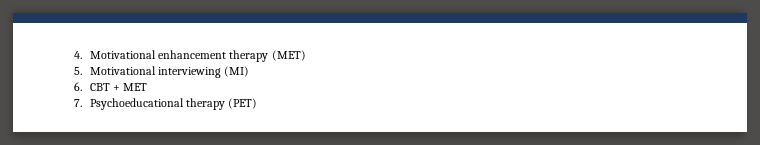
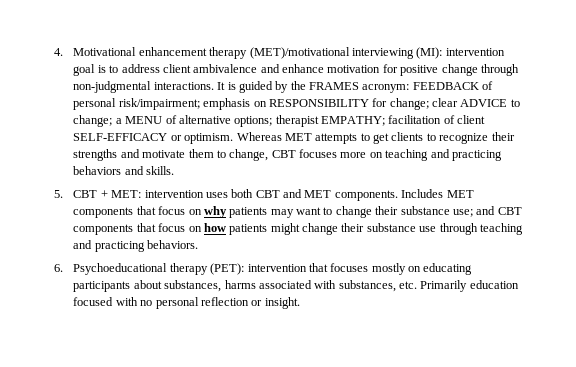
- 4. Motivational enhancement therapy (MET)
- 5. Motivational interviewing (MI)
- 6. CBT + MET
- 7. Psychoeducational therapy (PET)
+ 4. Motivational enhancement therapy (MET)/motivational interviewing (MI): intervention goal is to address client ambivalence and enhance motivation for positive change through non-judgmental interactions. It is guided by the FRAMES acronym: FEEDBACK of personal risk/impairment; emphasis on RESPONSIBILITY for change; clear ADVICE to change; a MENU of alternative options; therapist EMPATHY; facilitation of client SELF-EFFICACY or optimism. Whereas MET attempts to get clients to recognize their strengths and motivate them to change, CBT focuses more on teaching and practicing behaviors and skills.
+ 5. CBT + MET: intervention uses both CBT and MET components. Includes MET components that focus on why patients may want to change their substance use; and CBT components that focus on how patients might change their substance use through teaching and practicing behaviors.
+ 6. Psychoeducational therapy (PET): intervention that focuses mostly on educating participants about substances, harms associated with substances, etc. Primarily education focused with no personal reflection or insight.

